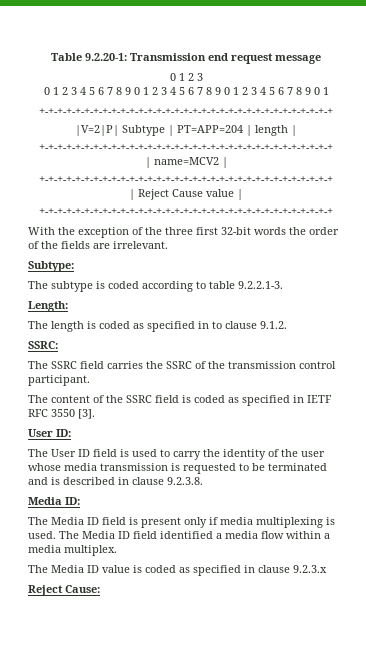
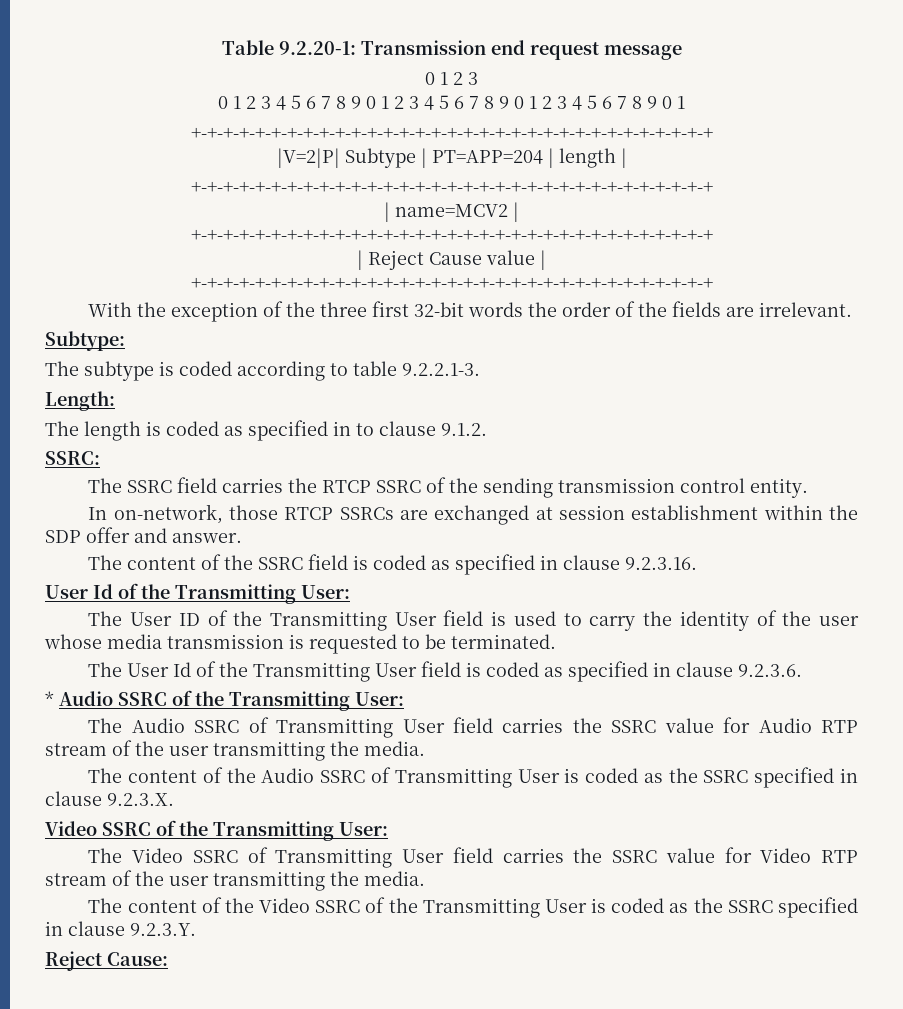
- The SSRC field carries the SSRC of the transmission control participant.
+ The SSRC field carries the RTCP SSRC of the sending transmission control entity.
+ In on-network, those RTCP SSRCs are exchanged at session establishment within the SDP offer and answer.
- The content of the SSRC field is coded as specified in IETF RFC 3550 [3].
- User ID:
+ The content of the SSRC field is coded as specified in clause 9.2.3.16.
+ User Id of the Transmitting User:
- The User ID field is used to carry the identity of the user whose media transmission is requested to be terminated and is described in clause 9.2.3.8.
- Media ID:
- The Media ID field is present only if media multiplexing is used. The Media ID field identified a media flow within a media multiplex.
- The Media ID value is coded as specified in clause 9.2.3.x
+ The User ID of the Transmitting User field is used to carry the identity of the user whose media transmission is requested to be terminated.
+ The User Id of the Transmitting User field is coded as specified in clause 9.2.3.6.
+ * Audio SSRC of the Transmitting User:
+ The Audio SSRC of Transmitting User field carries the SSRC value for Audio RTP stream of the user transmitting the media.
+ The content of the Audio SSRC of Transmitting User is coded as the SSRC specified in clause 9.2.3.X.
+ Video SSRC of the Transmitting User:
+ The Video SSRC of Transmitting User field carries the SSRC value for Video RTP stream of the user transmitting the media.
+ The content of the Video SSRC of the Transmitting User is coded as the SSRC specified in clause 9.2.3.Y.

